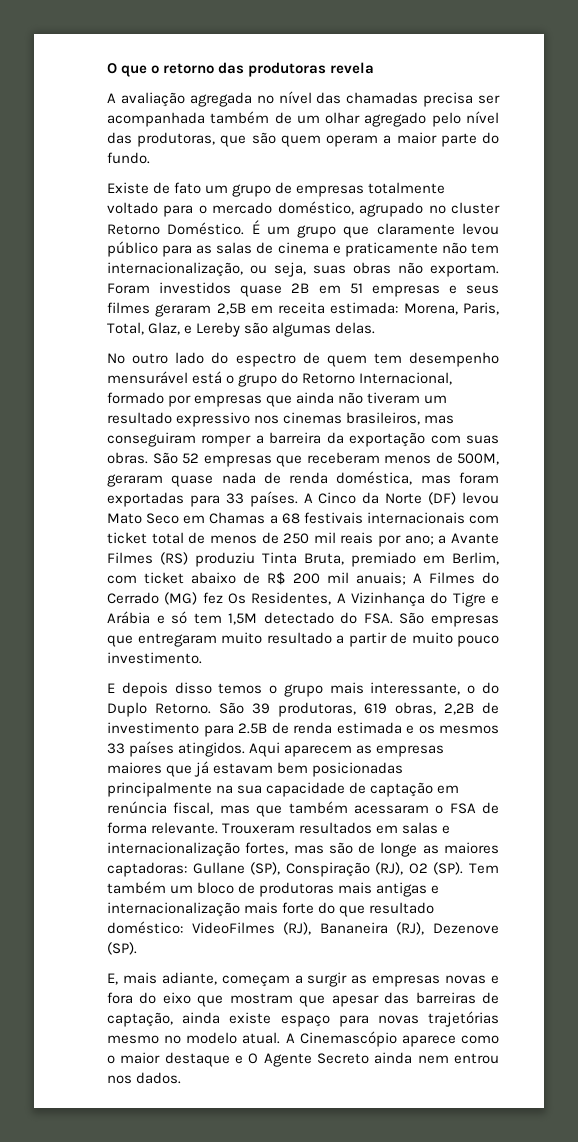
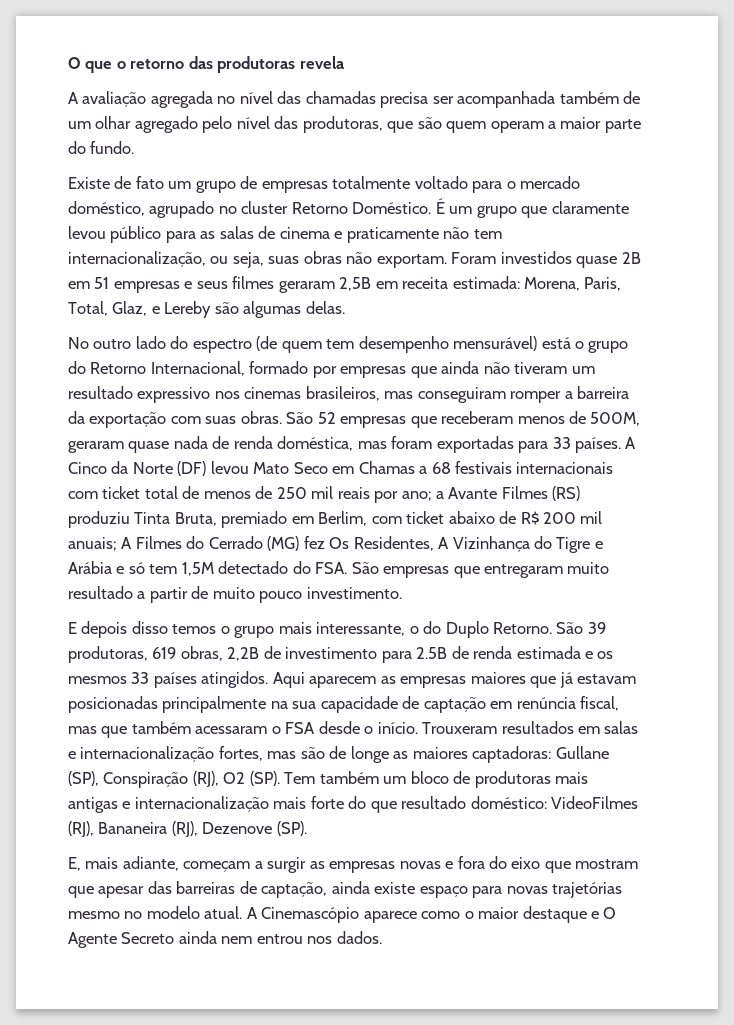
- No outro lado do espectro de quem tem desempenho mensurável está o grupo do Retorno Internacional, formado por empresas que ainda não tiveram um resultado expressivo nos cinemas brasileiros, mas conseguiram romper a barreira da exportação com suas obras.
+ No outro lado do espectro (de quem tem desempenho mensurável) está o grupo do Retorno Internacional, formado por empresas que ainda não tiveram um resultado expressivo nos cinemas brasileiros, mas conseguiram romper a barreira da exportação com suas obras.
- Aqui aparecem as empresas maiores que já estavam bem posicionadas principalmente na sua capacidade de captação em renúncia fiscal, mas que também acessaram o FSA de forma relevante.
+ Aqui aparecem as empresas maiores que já estavam posicionadas principalmente na sua capacidade de captação em renúncia fiscal, mas que também acessaram o FSA desde o início.

